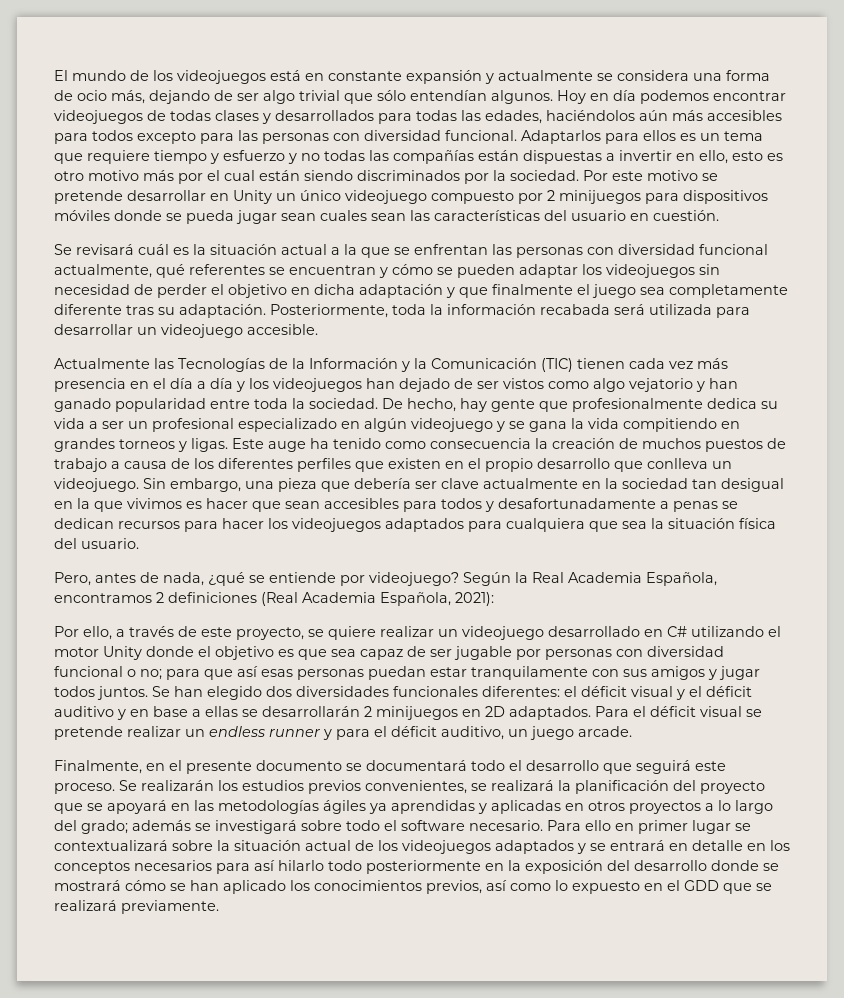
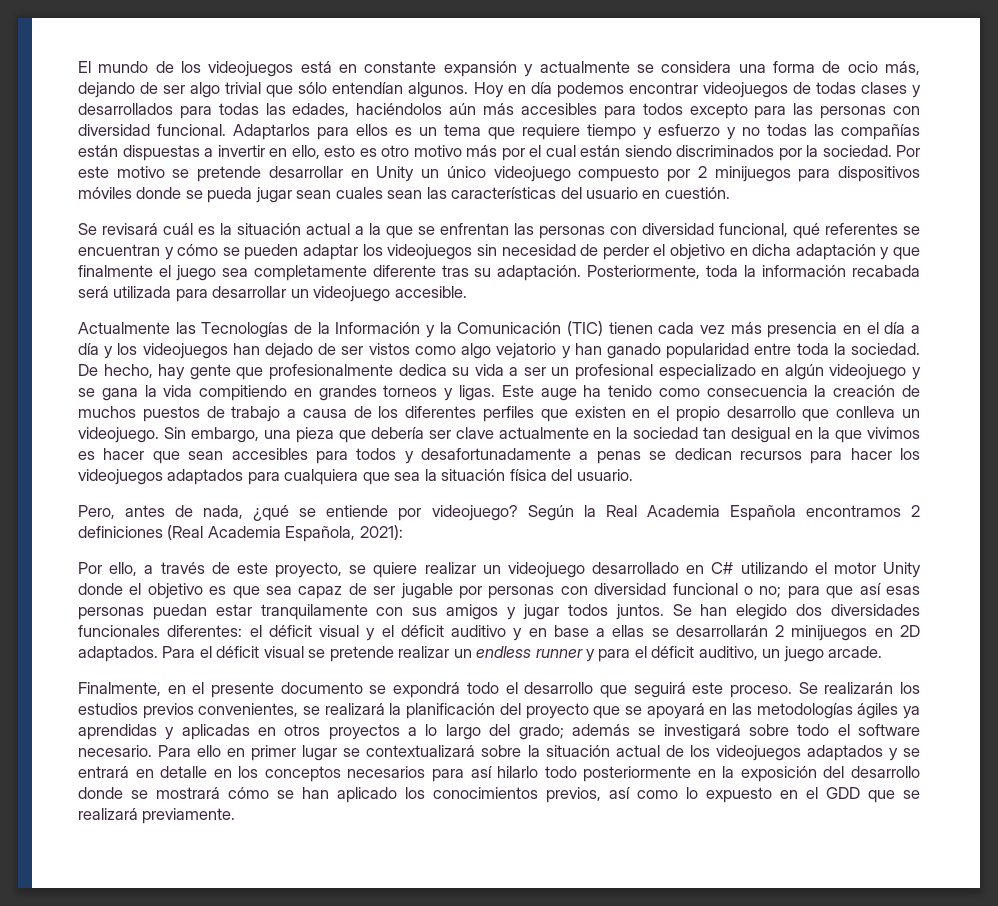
- Se revisará cuál es la situación actual a la que se enfrentan las personas con diversidad funcional actualmente, qué referentes se encuentran y cómo se pueden adaptar los videojuegos sin necesidad de perder el objetivo en dicha adaptación y que finalmente el juego sea completamente diferente tras su adaptación.
+ Se revisará cuál es la situación actual a la que se enfrentan las personas con diversidad funcional, qué referentes se encuentran y cómo se pueden adaptar los videojuegos sin necesidad de perder el objetivo en dicha adaptación y que finalmente el juego sea completamente diferente tras su adaptación.
- Según la Real Academia Española, encontramos 2 definiciones (Real Academia Española, 2021):
+ Según la Real Academia Española encontramos 2 definiciones (Real Academia Española, 2021):
- Finalmente, en el presente documento se documentará todo el desarrollo que seguirá este proceso.
+ Finalmente, en el presente documento se expondrá todo el desarrollo que seguirá este proceso.

